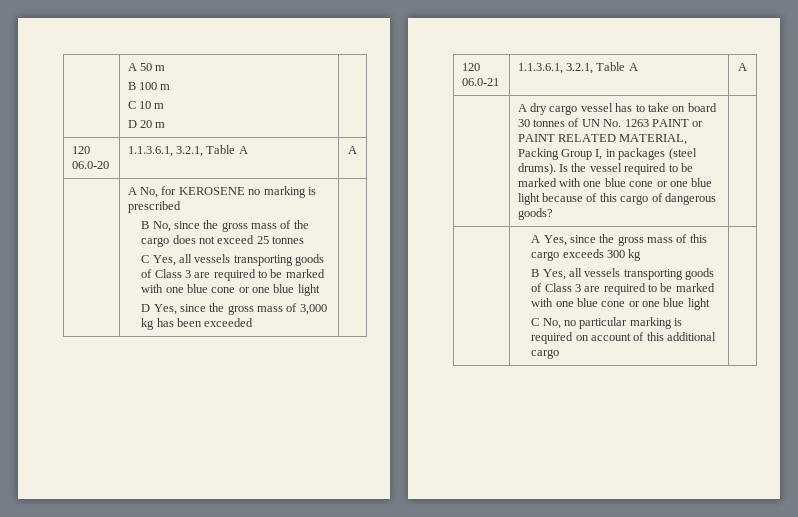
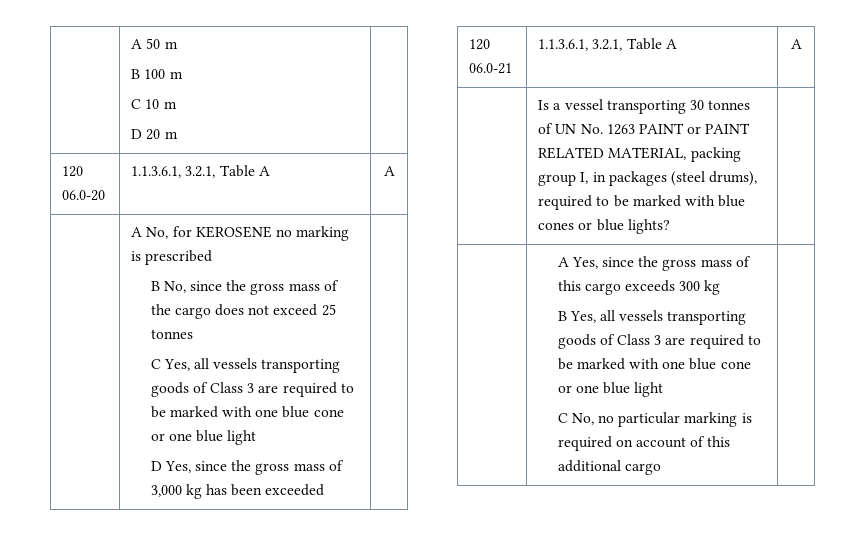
- A dry cargo vessel has to take on board 30 tonnes of UN No. 1263 PAINT or PAINT RELATED MATERIAL, Packing Group I, in packages (steel drums). Is the vessel required to be marked with one blue cone or one blue light because of this cargo of dangerous goods?
+ Is a vessel transporting 30 tonnes of UN No. 1263 PAINT or PAINT RELATED MATERIAL, packing group I, in packages (steel drums), required to be marked with blue cones or blue lights?

